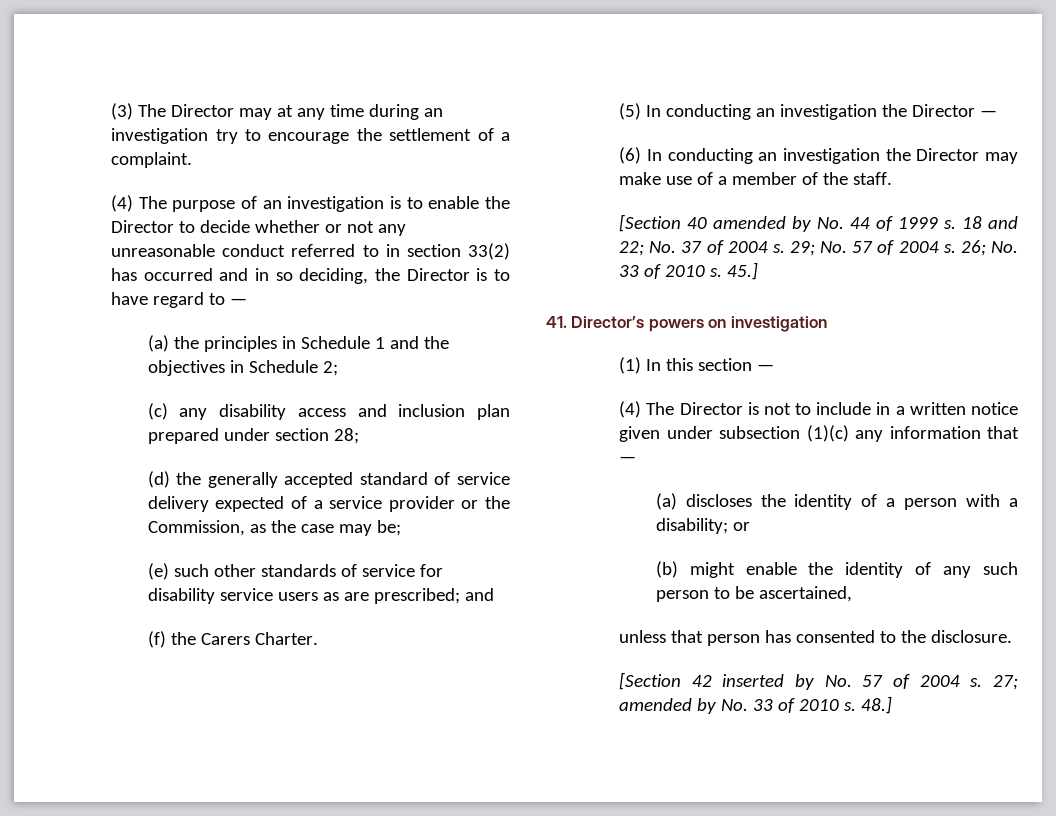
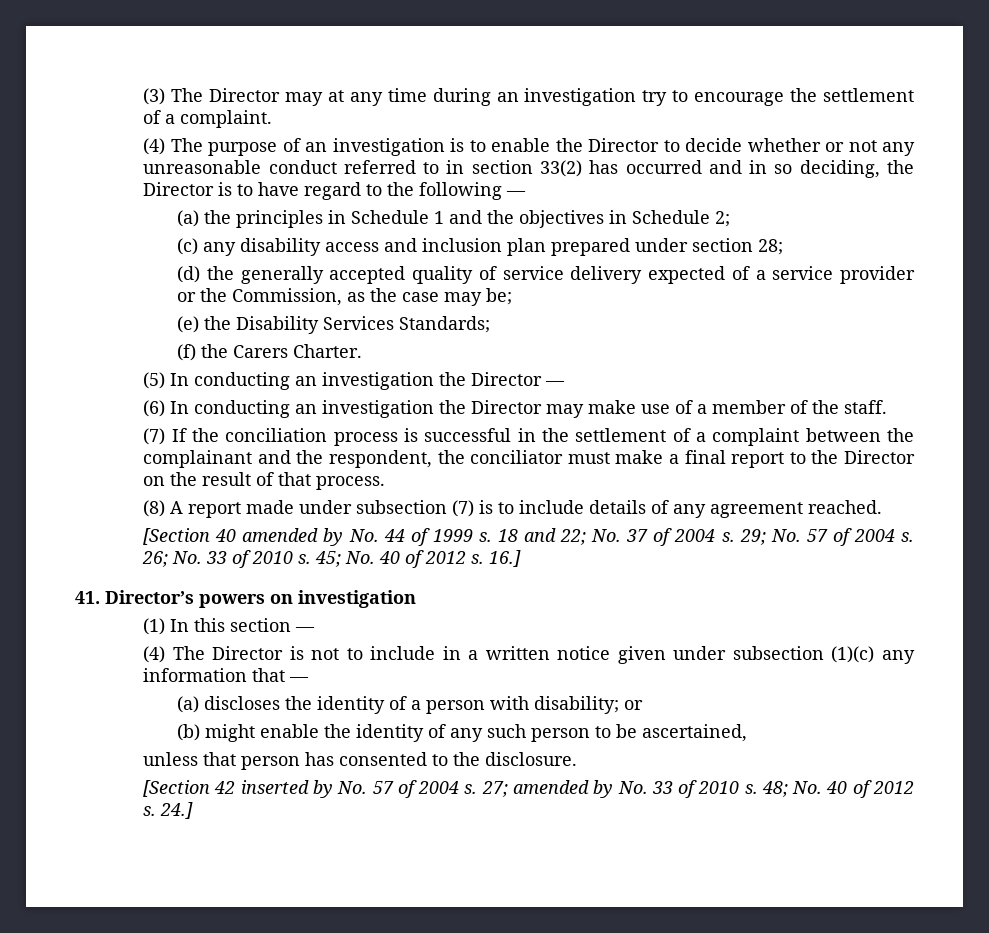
- (4) The purpose of an investigation is to enable the Director to decide whether or not any unreasonable conduct referred to in section 33(2) has occurred and in so deciding, the Director is to have regard to —
+ (4) The purpose of an investigation is to enable the Director to decide whether or not any unreasonable conduct referred to in section 33(2) has occurred and in so deciding, the Director is to have regard to the following —
- (d) the generally accepted standard of service delivery expected of a service provider or the Commission, as the case may be;
+ (d) the generally accepted quality of service delivery expected of a service provider or the Commission, as the case may be;
- (e) such other standards of service for disability service users as are prescribed; and
+ (e) the Disability Services Standards;
+ (7) If the conciliation process is successful in the settlement of a complaint between the complainant and the respondent, the conciliator must make a final report to the Director on the result of that process.
+ (8) A report made under subsection (7) is to include details of any agreement reached.
- 45.]
+ 45; No. 40 of 2012 s. 16.]
- (a) discloses the identity of a person with a disability; or
+ (a) discloses the identity of a person with disability; or
- 48.]
+ 48; No. 40 of 2012 s. 24.]

